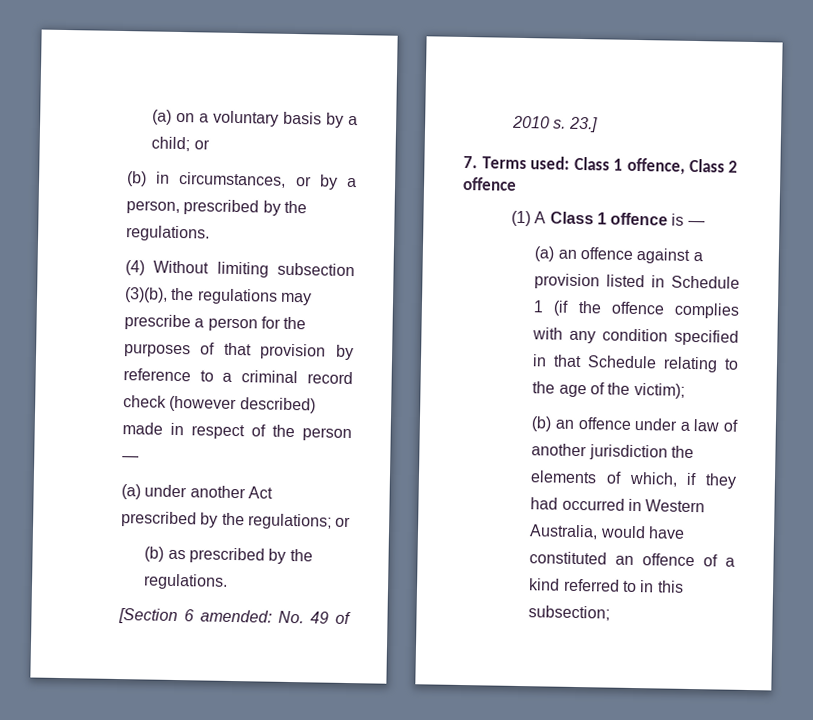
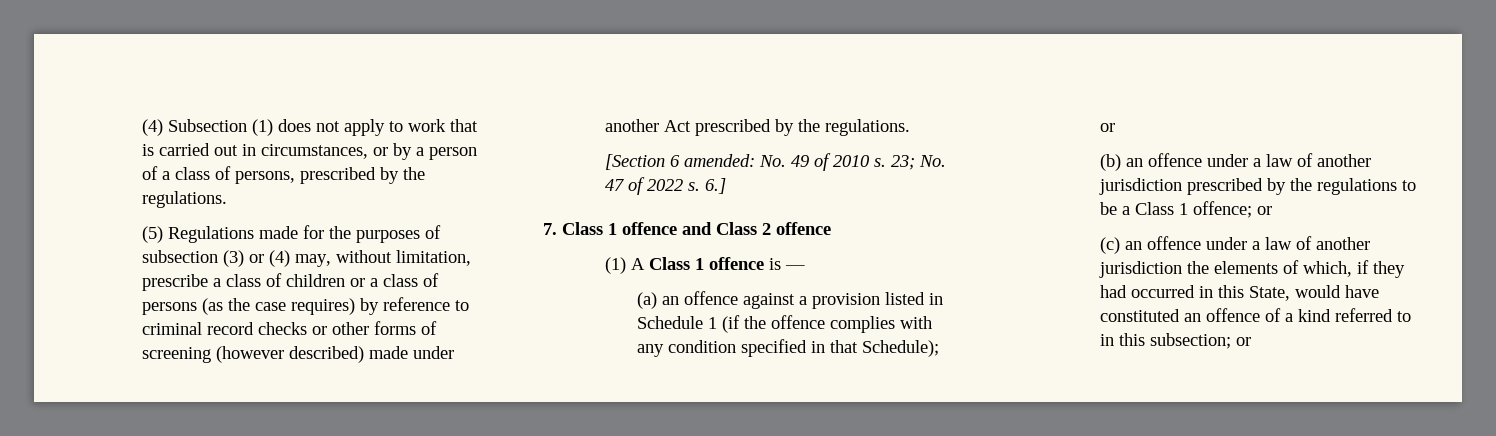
- (a) on a voluntary basis by a child; or
- (b) in circumstances, or by a person, prescribed by the regulations.
- (4) Without limiting subsection (3)(b), the regulations may prescribe a person for the purposes of that provision by reference to a criminal record check (however described) made in respect of the person —
- (a) under another Act prescribed by the regulations; or
- (b) as prescribed by the regulations.
+ (4) Subsection (1) does not apply to work that is carried out in circumstances, or by a person of a class of persons, prescribed by the regulations.
+ (5) Regulations made for the purposes of subsection (3) or (4) may, without limitation, prescribe a class of children or a class of persons (as the case requires) by reference to criminal record checks or other forms of screening (however described) made under another Act prescribed by the regulations.
- 23.]
- 7. Terms used: Class 1 offence, Class 2 offence
+ 23; No. 47 of 2022 s. 6.]
+ 7. Class 1 offence and Class 2 offence
- (a) an offence against a provision listed in Schedule 1 (if the offence complies with any condition specified in that Schedule relating to the age of the victim);
+ (a) an offence against a provision listed in Schedule 1 (if the offence complies with any condition specified in that Schedule); or
- (b) an offence under a law of another jurisdiction the elements of which, if they had occurred in Western Australia, would have constituted an offence of a kind referred to in this subsection;
+ (b) an offence under a law of another jurisdiction prescribed by the regulations to be a Class 1 offence; or
+ (c) an offence under a law of another jurisdiction the elements of which, if they had occurred in this State, would have constituted an offence of a kind referred to in this subsection; or

